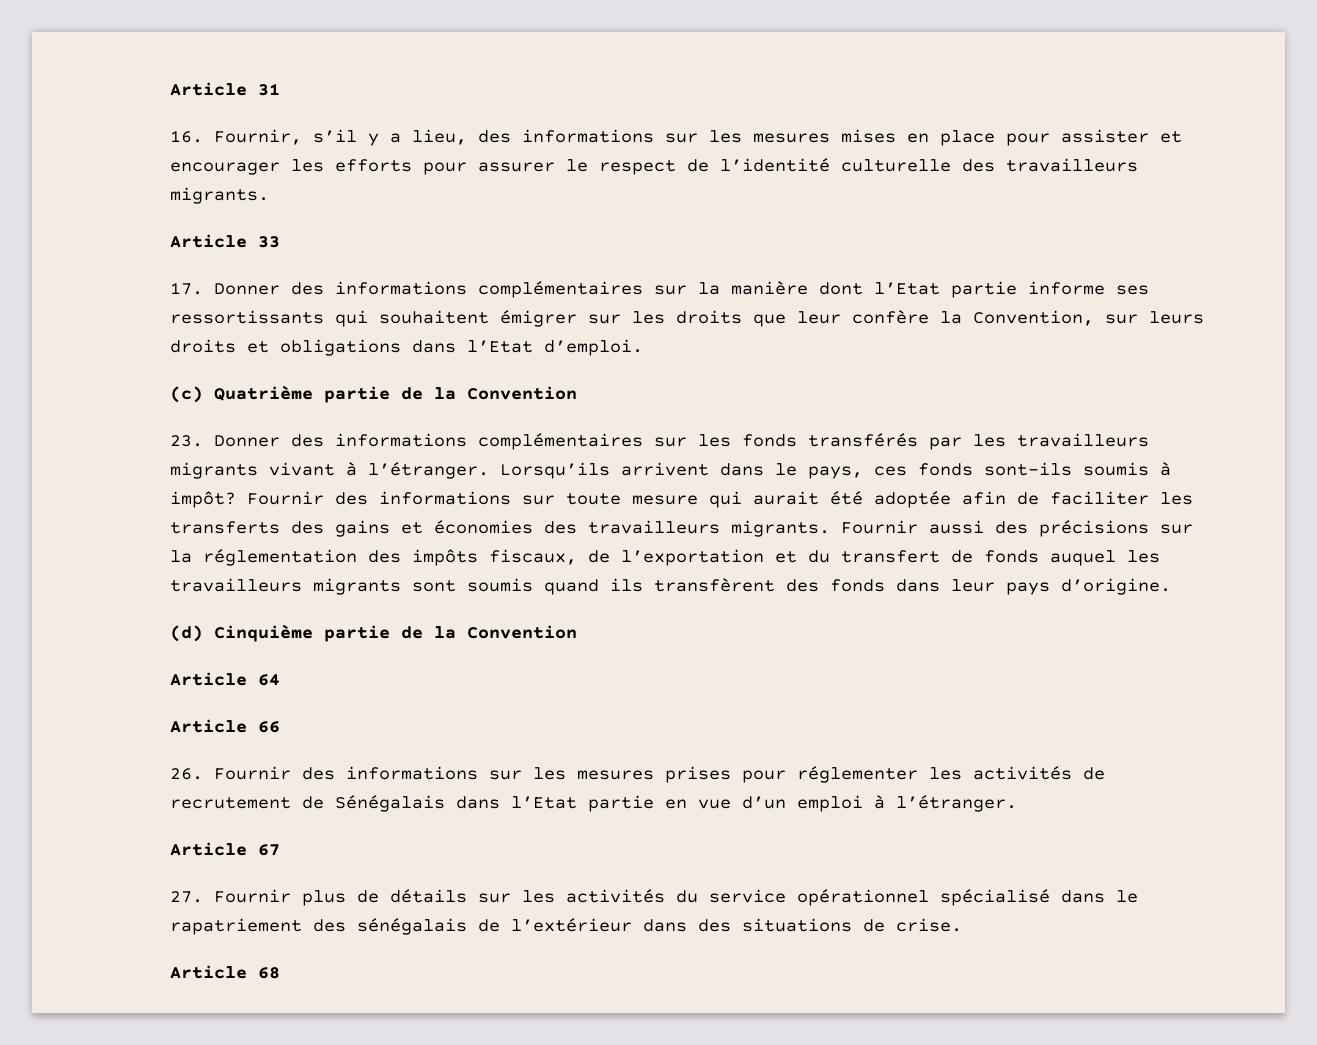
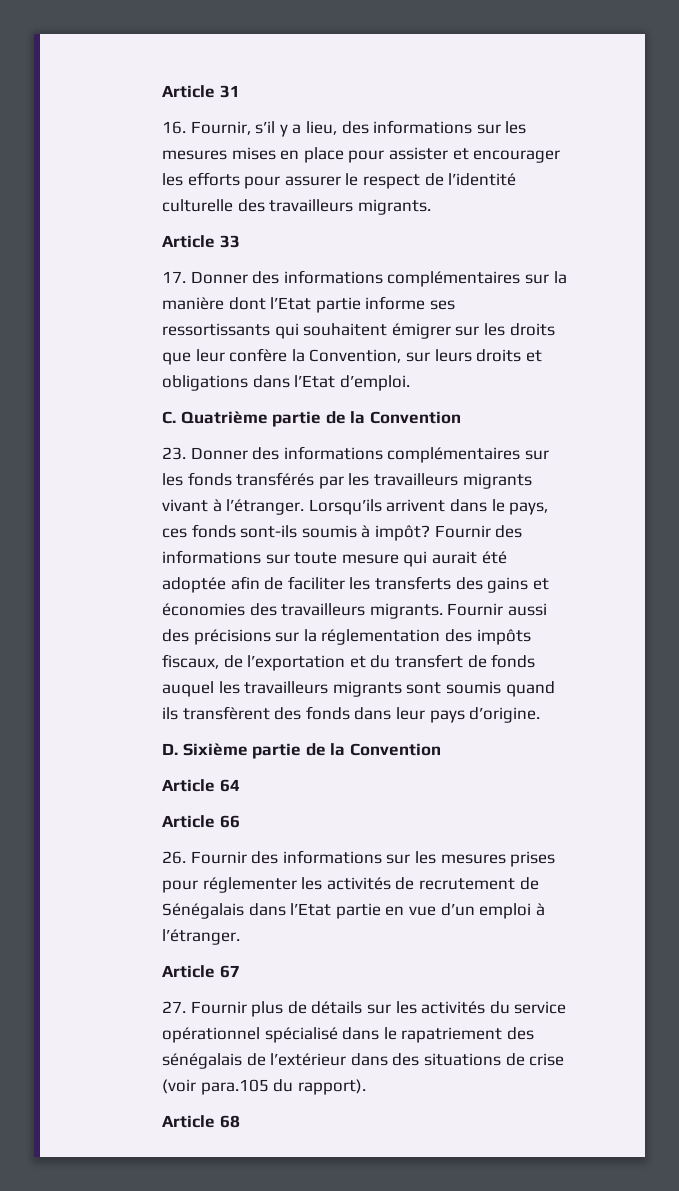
- (c) Quatrième partie de la Convention
+ C. Quatrième partie de la Convention
- (d) Cinquième partie de la Convention
+ D. Sixième partie de la Convention
- 27. Fournir plus de détails sur les activités du service opérationnel spécialisé dans le rapatriement des sénégalais de l’extérieur dans des situations de crise.
+ 27. Fournir plus de détails sur les activités du service opérationnel spécialisé dans le rapatriement des sénégalais de l’extérieur dans des situations de crise (voir para.105 du rapport).

